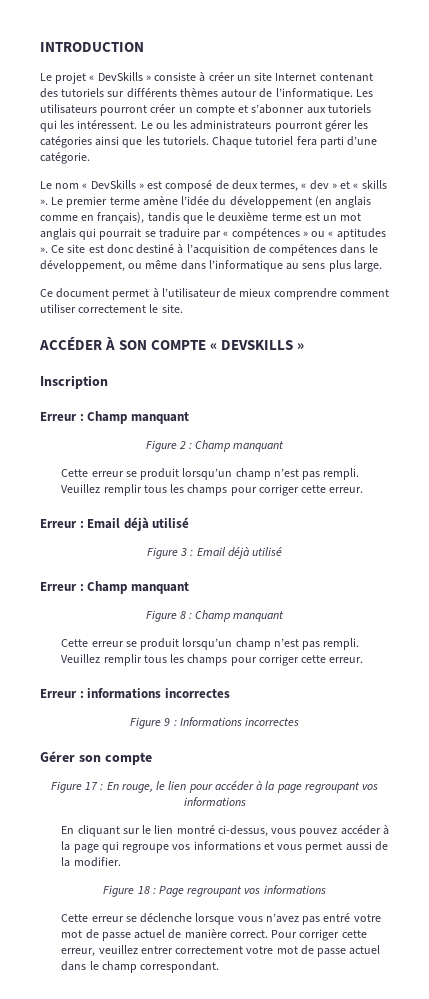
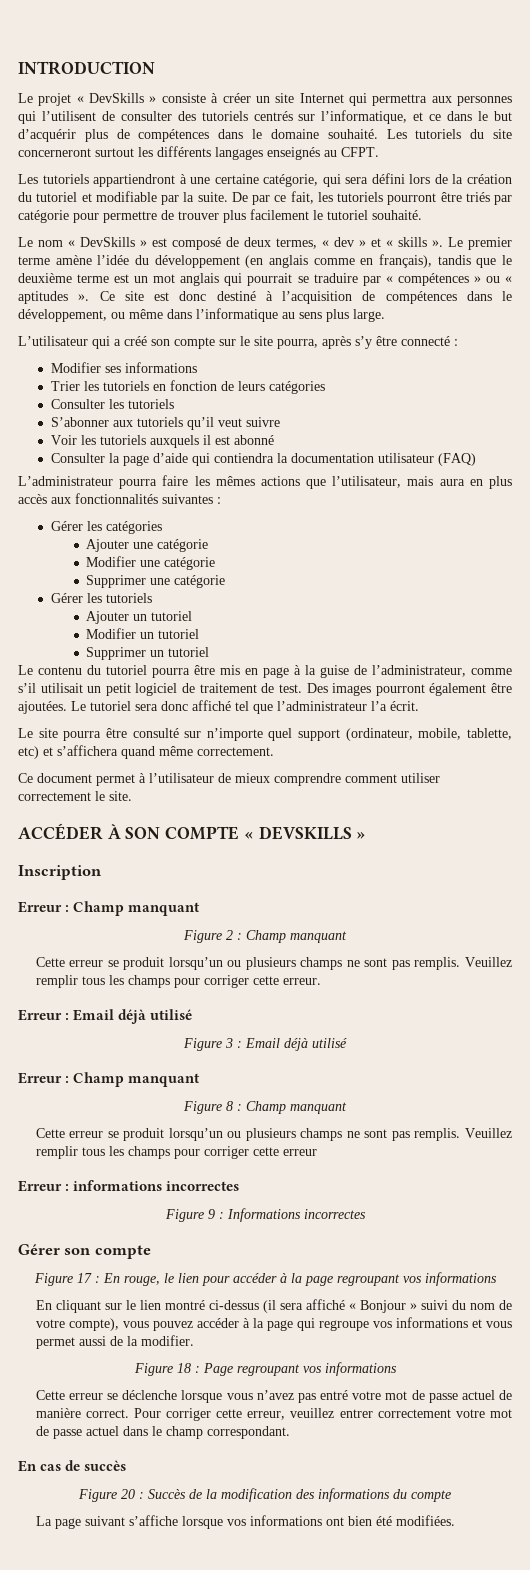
- Le projet « DevSkills » consiste à créer un site Internet contenant des tutoriels sur différents thèmes autour de l’informatique. Les utilisateurs pourront créer un compte et s’abonner aux tutoriels qui les intéressent. Le ou les administrateurs pourront gérer les catégories ainsi que les tutoriels. Chaque tutoriel fera parti d’une catégorie.
+ Le projet « DevSkills » consiste à créer un site Internet qui permettra aux personnes qui l’utilisent de consulter des tutoriels centrés sur l’informatique, et ce dans le but d’acquérir plus de compétences dans le domaine souhaité. Les tutoriels du site concerneront surtout les différents langages enseignés au CFPT.
+ Les tutoriels appartiendront à une certaine catégorie, qui sera défini lors de la création du tutoriel et modifiable par la suite. De par ce fait, les tutoriels pourront être triés par catégorie pour permettre de trouver plus facilement le tutoriel souhaité.
+ L’utilisateur qui a créé son compte sur le site pourra, après s’y être connecté :
+ Modifier ses informations
+ Trier les tutoriels en fonction de leurs catégories
+ Consulter les tutoriels
+ S’abonner aux tutoriels qu’il veut suivre
+ Voir les tutoriels auxquels il est abonné
+ Consulter la page d’aide qui contiendra la documentation utilisateur (FAQ)
+ L’administrateur pourra faire les mêmes actions que l’utilisateur, mais aura en plus accès aux fonctionnalités suivantes :
+ Gérer les catégories
+ Ajouter une catégorie
+ Modifier une catégorie
+ Supprimer une catégorie
+ Gérer les tutoriels
+ Ajouter un tutoriel
+ Modifier un tutoriel
+ Supprimer un tutoriel
+ Le contenu du tutoriel pourra être mis en page à la guise de l’administrateur, comme s’il utilisait un petit logiciel de traitement de test. Des images pourront également être ajoutées. Le tutoriel sera donc affiché tel que l’administrateur l’a écrit.
+ Le site pourra être consulté sur n’importe quel support (ordinateur, mobile, tablette, etc) et s’affichera quand même correctement.
  Figure 2 : Champ manquant
- Cette erreur se produit lorsqu’un champ n’est pas rempli.
+ Cette erreur se produit lorsqu’un ou plusieurs champs ne sont pas remplis.
  Figure 8 : Champ manquant
- Cette erreur se produit lorsqu’un champ n’est pas rempli. Veuillez remplir tous les champs pour corriger cette erreur.
+ Cette erreur se produit lorsqu’un ou plusieurs champs ne sont pas remplis. Veuillez remplir tous les champs pour corriger cette erreur
- En cliquant sur le lien montré ci-dessus, vous pouvez accéder à la page qui regroupe vos informations et vous permet aussi de la modifier.
+ En cliquant sur le lien montré ci-dessus (il sera affiché « Bonjour » suivi du nom de votre compte), vous pouvez accéder à la page qui regroupe vos informations et vous permet aussi de la modifier.
+ En cas de succès
+ Figure 20 : Succès de la modification des informations du compte
+ La page suivant s’affiche lorsque vos informations ont bien été modifiées.

